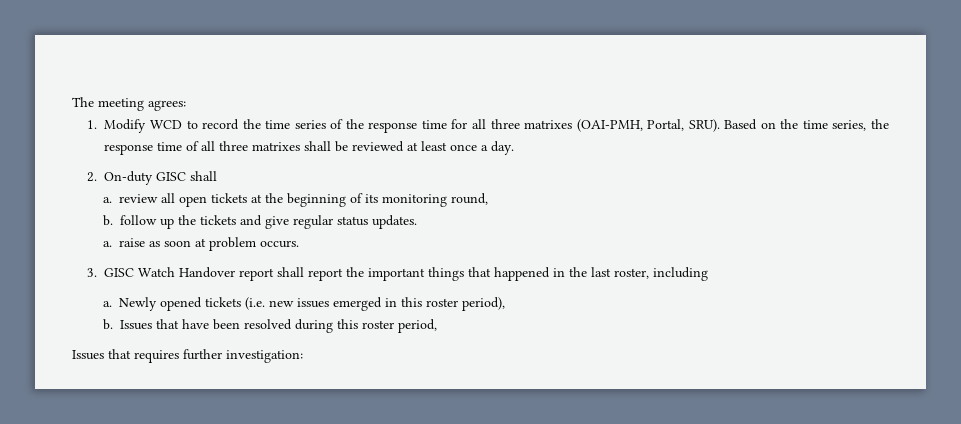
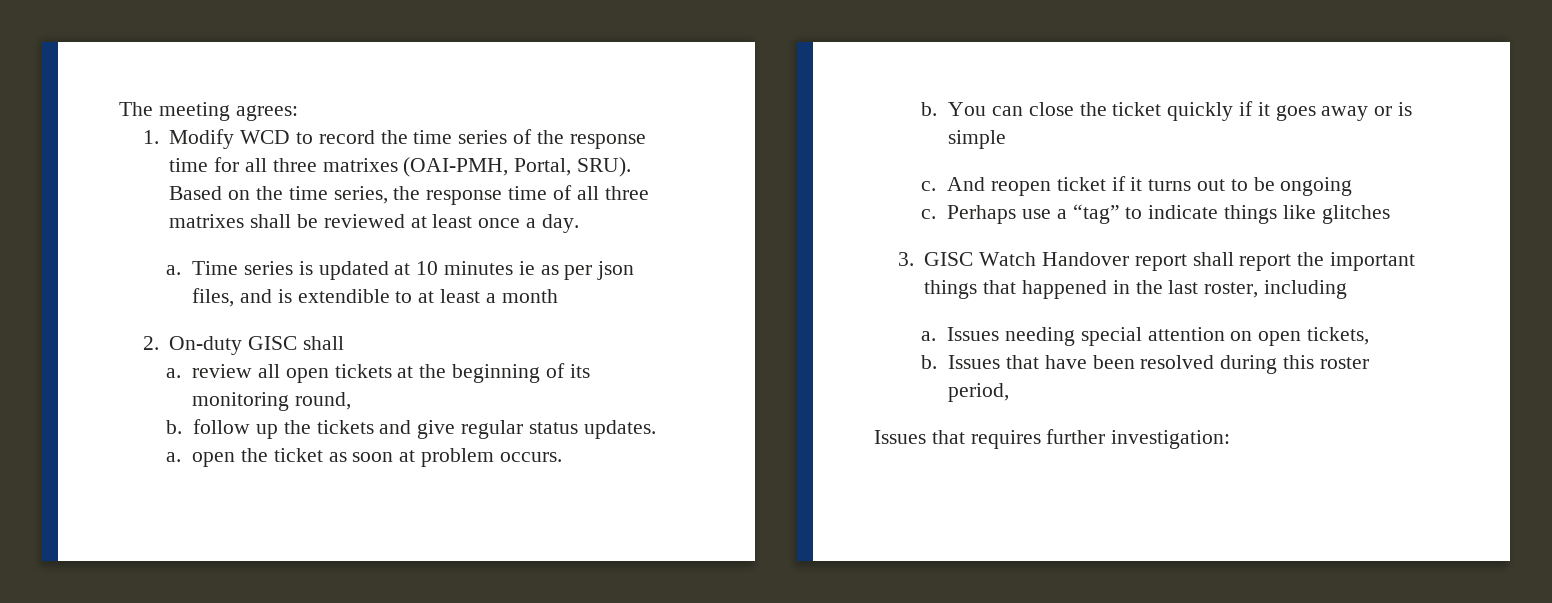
+ a. Time series is updated at 10 minutes ie as per json files, and is extendible to at least a month
- a. raise as soon at problem occurs.
+ a. open the ticket as soon at problem occurs.
+ b. You can close the ticket quickly if it goes away or is simple
+ c. And reopen ticket if it turns out to be ongoing
+ c. Perhaps use a “tag” to indicate things like glitches
- Newly opened tickets (i.e. new issues emerged in this roster period),
+ Issues needing special attention on open tickets,

